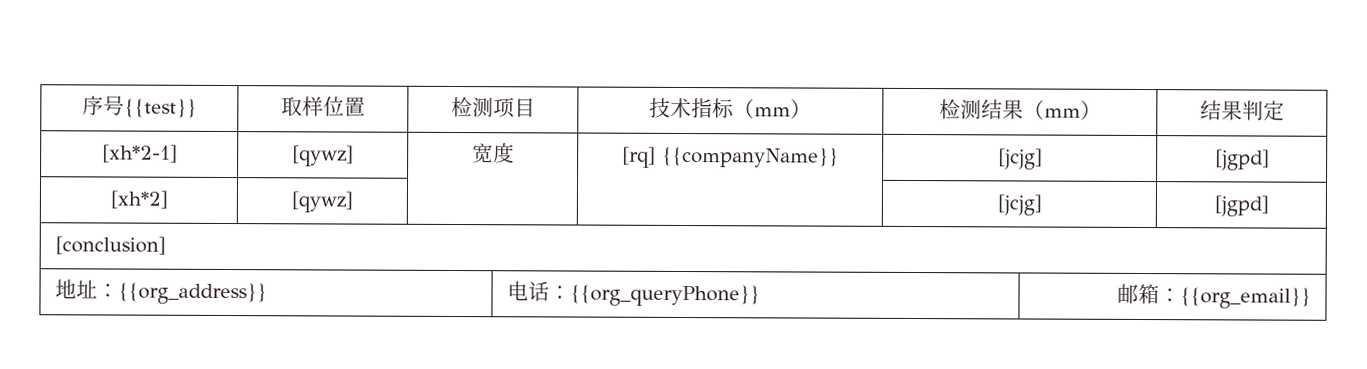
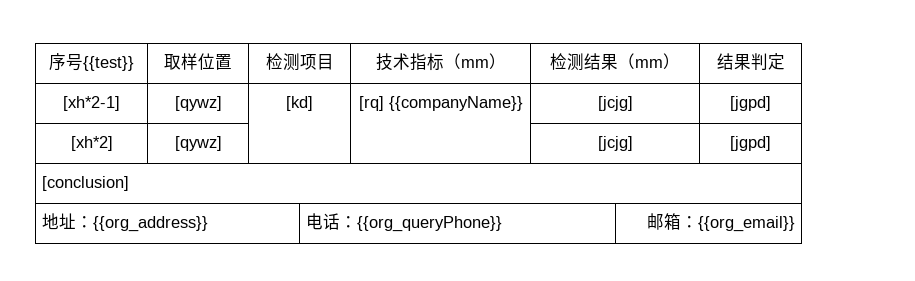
- [xh*2-1] | [qywz] | 宽度 | [rq] {{companyName}} | [jcjg] | [jgpd]
+ [xh*2-1] | [qywz] | [kd] | [rq] {{companyName}} | [jcjg] | [jgpd]

